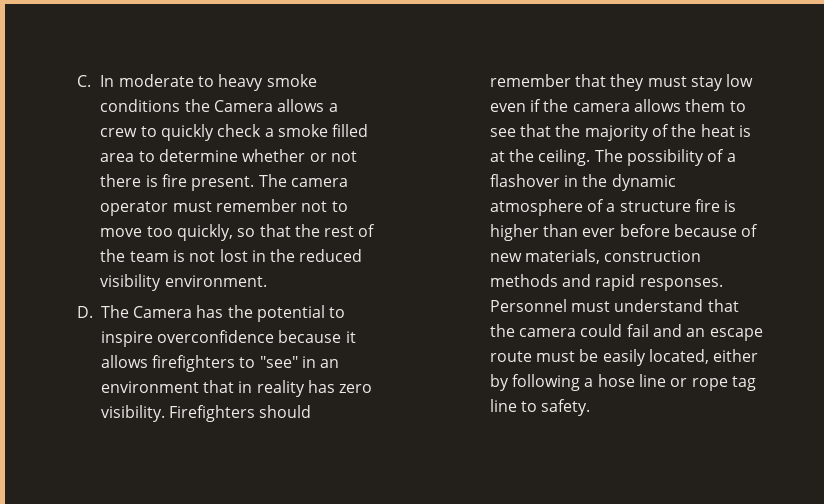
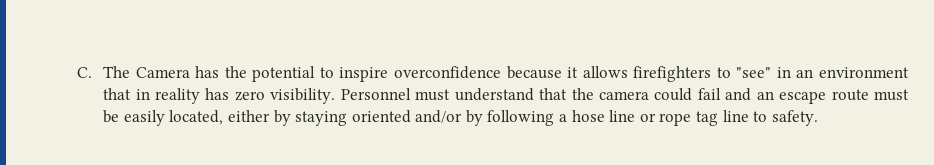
- C. In moderate to heavy smoke conditions the Camera allows a crew to quickly check a smoke filled area to determine whether or not there is fire present. The camera operator must remember not to move too quickly, so that the rest of the team is not lost in the reduced visibility environment.
- D. The Camera has the potential to inspire overconfidence because it allows firefighters to "see" in an environment that in reality has zero visibility.
+ C. The Camera has the potential to inspire overconfidence because it allows firefighters to "see" in an environment that in reality has zero visibility.
- Firefighters should remember that they must stay low even if the camera allows them to see that the majority of the heat is at the ceiling. The possibility of a flashover in the dynamic atmosphere of a structure fire is higher than ever before because of new materials, construction methods and rapid responses.
- Personnel must understand that the camera could fail and an escape route must be easily located, either by following a hose line or rope tag line to safety.
+ Personnel must understand that the camera could fail and an escape route must be easily located, either by staying oriented and/or by following a hose line or rope tag line to safety.

